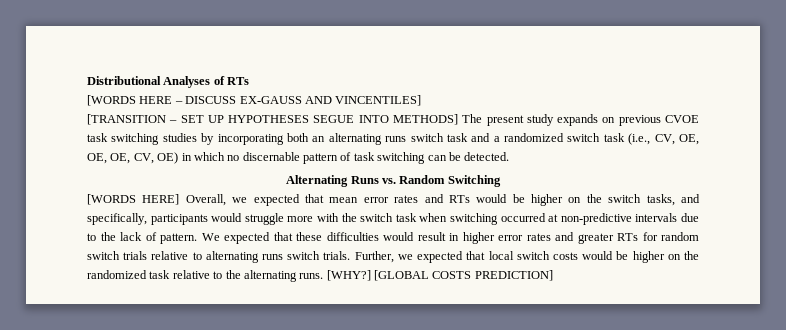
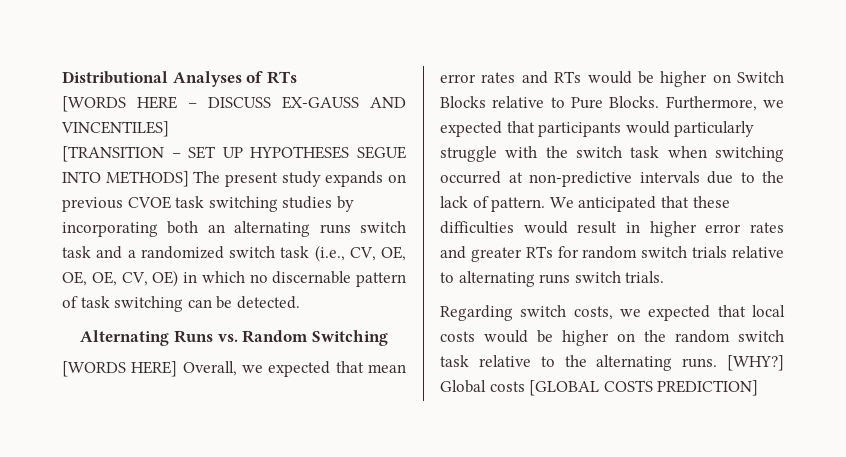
- [WORDS HERE] Overall, we expected that mean error rates and RTs would be higher on the switch tasks, and specifically, participants would struggle more with the switch task when switching occurred at non-predictive intervals due to the lack of pattern.
+ [WORDS HERE] Overall, we expected that mean error rates and RTs would be higher on Switch Blocks relative to Pure Blocks. Furthermore, we expected that participants would particularly struggle with the switch task when switching occurred at non-predictive intervals due to the lack of pattern.
- We expected that these difficulties would result in higher error rates and greater RTs for random switch trials relative to alternating runs switch trials. Further, we expected that local switch costs would be higher on the randomized task relative to the alternating runs.
+ We anticipated that these difficulties would result in higher error rates and greater RTs for random switch trials relative to alternating runs switch trials.
+ Regarding switch costs, we expected that local costs would be higher on the random switch task relative to the alternating runs.
- [GLOBAL COSTS PREDICTION]
+ Global costs [GLOBAL COSTS PREDICTION]

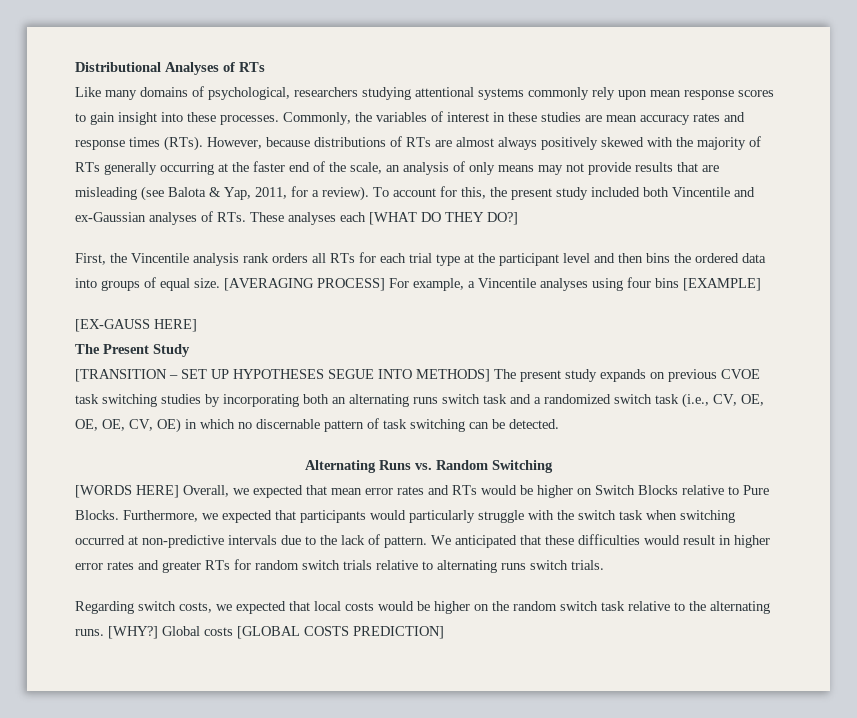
- [WORDS HERE – DISCUSS EX-GAUSS AND VINCENTILES]
+ Like many domains of psychological, researchers studying attentional systems commonly rely upon mean response scores to gain insight into these processes. Commonly, the variables of interest in these studies are mean accuracy rates and response times (RTs). However, because distributions of RTs are almost always positively skewed with the majority of RTs generally occurring at the faster end of the scale, an analysis of only means may not provide results that are misleading (see Balota & Yap, 2011, for a review). To account for this, the present study included both Vincentile and ex-Gaussian analyses of RTs. These analyses each [WHAT DO THEY DO?]
+ First, the Vincentile analysis rank orders all RTs for each trial type at the participant level and then bins the ordered data into groups of equal size. [AVERAGING PROCESS] For example, a Vincentile analyses using four bins [EXAMPLE]
+ [EX-GAUSS HERE]
+ The Present Study

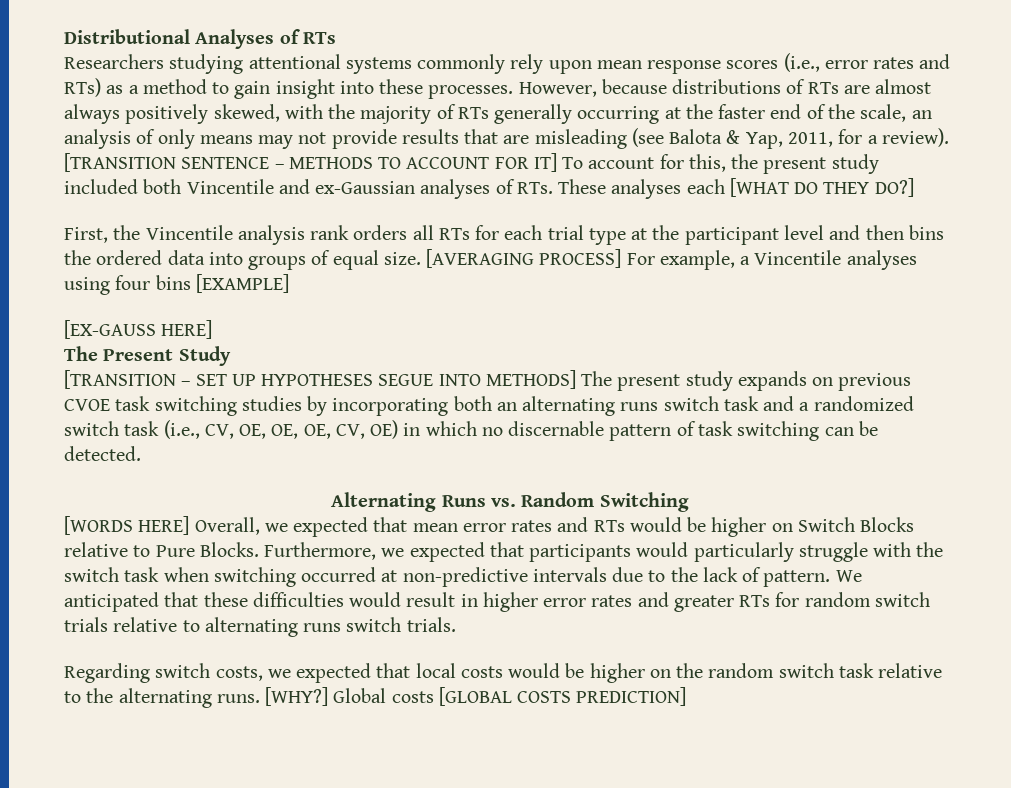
- Like many domains of psychological, researchers studying attentional systems commonly rely upon mean response scores to gain insight into these processes.
+ Researchers studying attentional systems commonly rely upon mean response scores (i.e., error rates and RTs) as a method to gain insight into these processes.
- Commonly, the variables of interest in these studies are mean accuracy rates and response times (RTs).
- However, because distributions of RTs are almost always positively skewed with the majority of RTs generally occurring at the faster end of the scale, an analysis of only means may not provide results that are misleading (see Balota & Yap, 2011, for a review).
+ However, because distributions of RTs are almost always positively skewed, with the majority of RTs generally occurring at the faster end of the scale, an analysis of only means may not provide results that are misleading (see Balota & Yap, 2011, for a review).
- To account for this, the present study included both Vincentile and ex-Gaussian analyses of RTs. These analyses each [WHAT DO THEY DO?]
+ [TRANSITION SENTENCE – METHODS TO ACCOUNT FOR IT] To account for this, the present study included both Vincentile and ex-Gaussian analyses of RTs. These analyses each [WHAT DO THEY DO?]

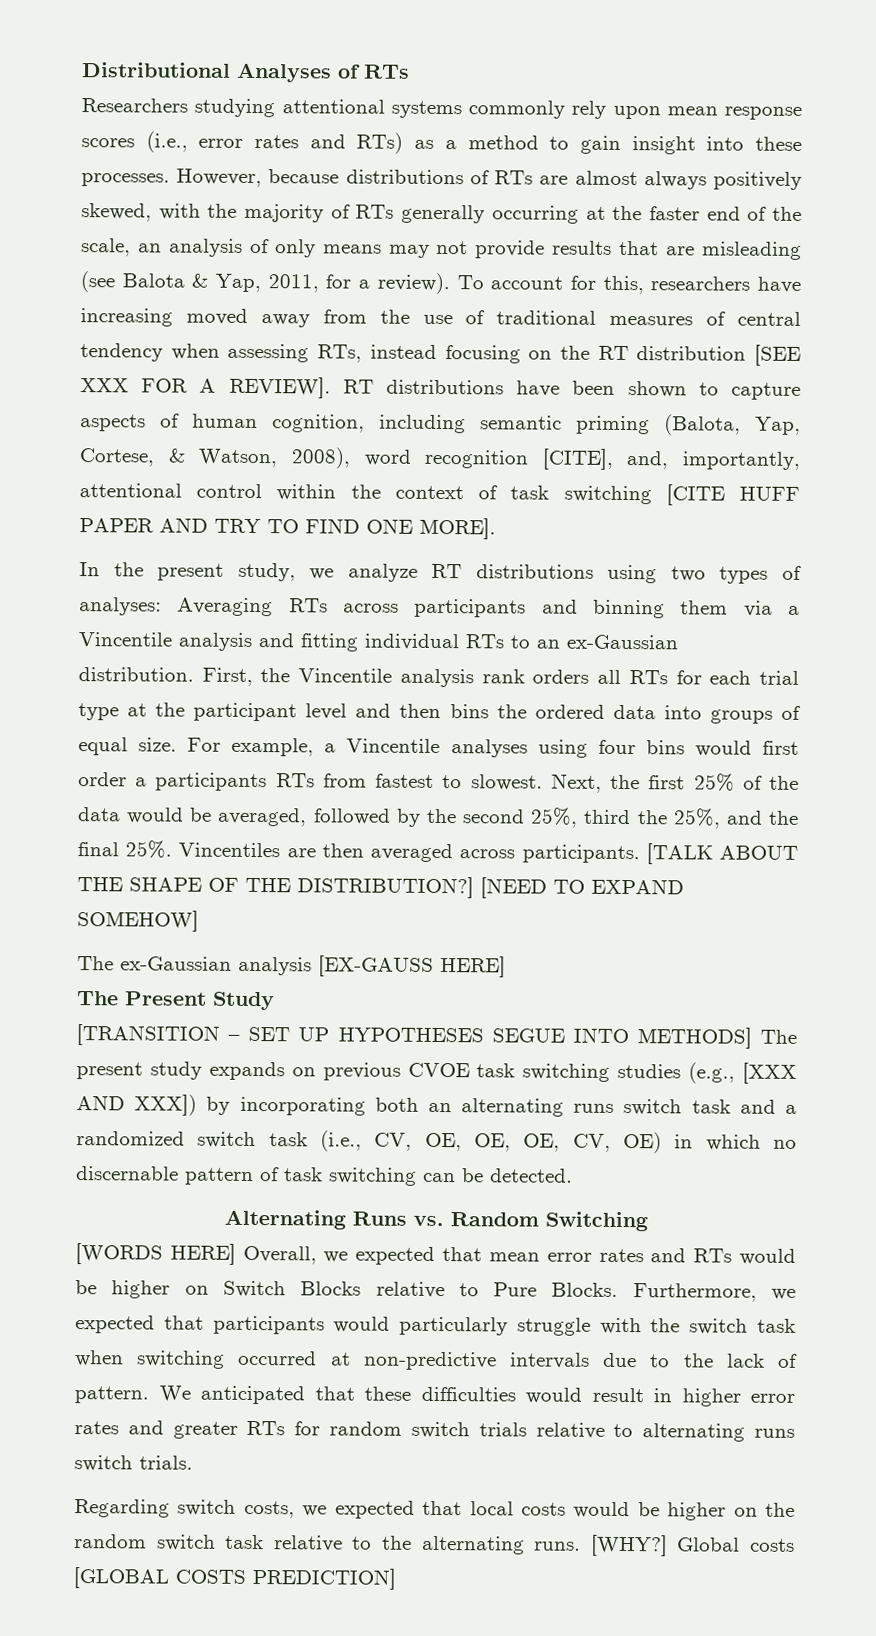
- [TRANSITION SENTENCE – METHODS TO ACCOUNT FOR IT] To account for this, the present study included both Vincentile and ex-Gaussian analyses of RTs. These analyses each [WHAT DO THEY DO?]
- First, the Vincentile analysis rank orders all RTs for each trial type at the participant level and then bins the ordered data into groups of equal size.
+ To account for this, researchers have increasing moved away from the use of traditional measures of central tendency when assessing RTs, instead focusing on the RT distribution [SEE XXX FOR A REVIEW]. RT distributions have been shown to capture aspects of human cognition, including semantic priming (Balota, Yap, Cortese, & Watson, 2008), word recognition [CITE], and, importantly, attentional control within the context of task switching [CITE HUFF PAPER AND TRY TO FIND ONE MORE].
+ In the present study, we analyze RT distributions using two types of analyses: Averaging RTs across participants and binning them via a Vincentile analysis and fitting individual RTs to an ex-Gaussian distribution. First, the Vincentile analysis rank orders all RTs for each trial type at the participant level and then bins the ordered data into groups of equal size.
- [AVERAGING PROCESS] For example, a Vincentile analyses using four bins [EXAMPLE]
- [EX-GAUSS HERE]
+ For example, a Vincentile analyses using four bins would first order a participants RTs from fastest to slowest. Next, the first 25% of the data would be averaged, followed by the second 25%, third the 25%, and the final 25%. Vincentiles are then averaged across participants. [TALK ABOUT THE SHAPE OF THE DISTRIBUTION?] [NEED TO EXPAND SOMEHOW]
+ The ex-Gaussian analysis [EX-GAUSS HERE]
- [TRANSITION – SET UP HYPOTHESES SEGUE INTO METHODS] The present study expands on previous CVOE task switching studies by incorporating both an alternating runs switch task and a randomized switch task (i.e., CV, OE, OE, OE, CV, OE) in which no discernable pattern of task switching can be detected.
+ [TRANSITION – SET UP HYPOTHESES SEGUE INTO METHODS] The present study expands on previous CVOE task switching studies (e.g., [XXX AND XXX]) by incorporating both an alternating runs switch task and a randomized switch task (i.e., CV, OE, OE, OE, CV, OE) in which no discernable pattern of task switching can be detected.

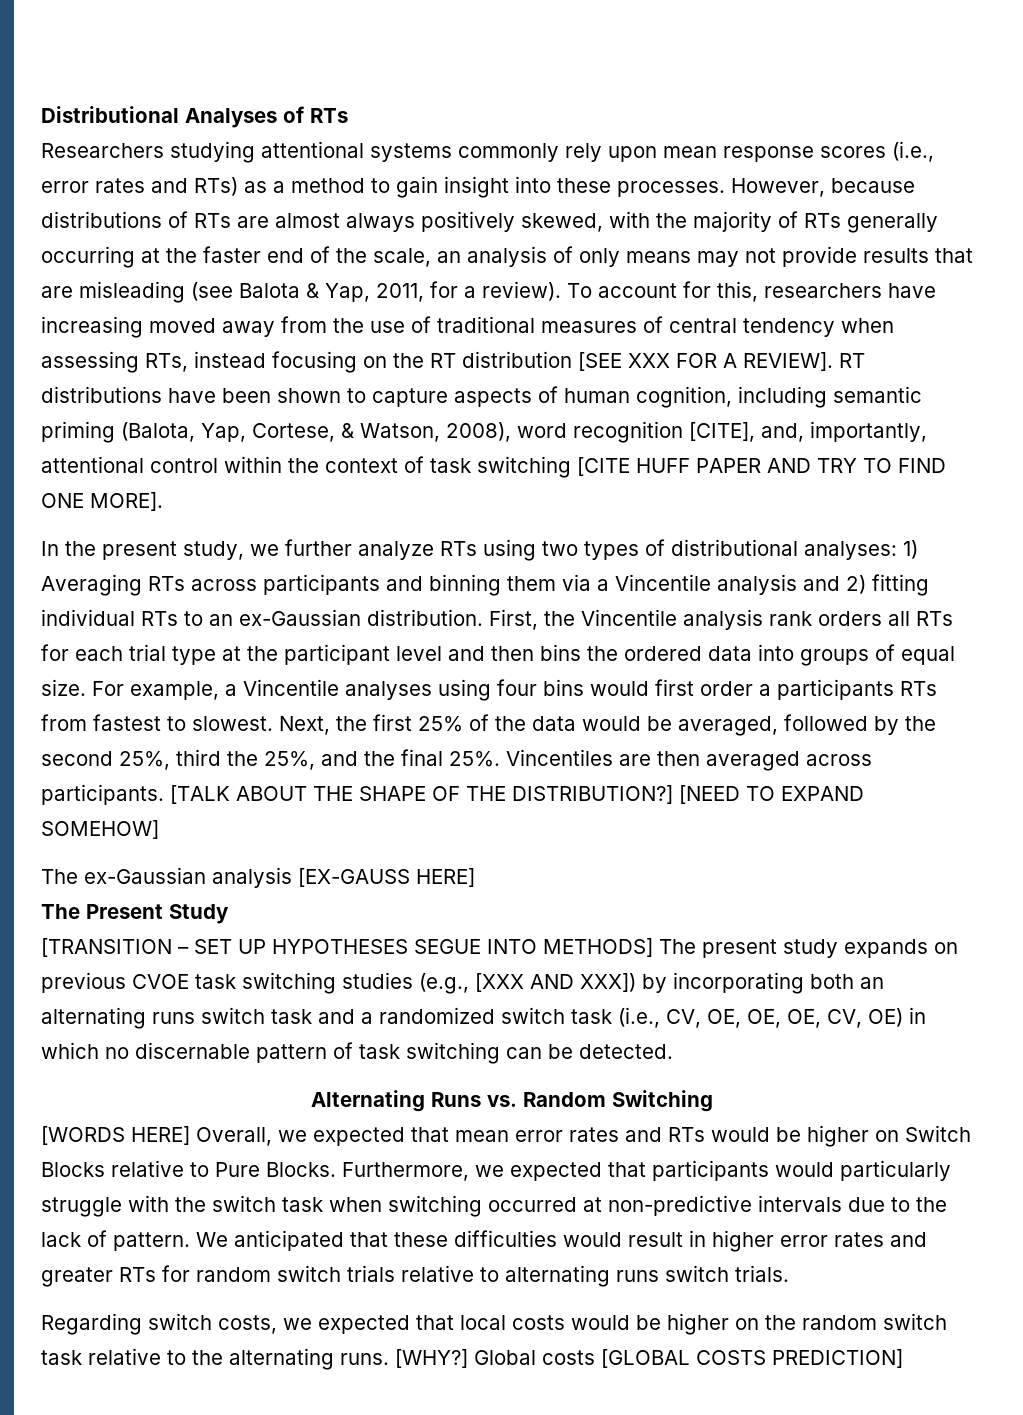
- In the present study, we analyze RT distributions using two types of analyses: Averaging RTs across participants and binning them via a Vincentile analysis and fitting individual RTs to an ex-Gaussian distribution.
+ In the present study, we further analyze RTs using two types of distributional analyses: 1) Averaging RTs across participants and binning them via a Vincentile analysis and 2) fitting individual RTs to an ex-Gaussian distribution.

